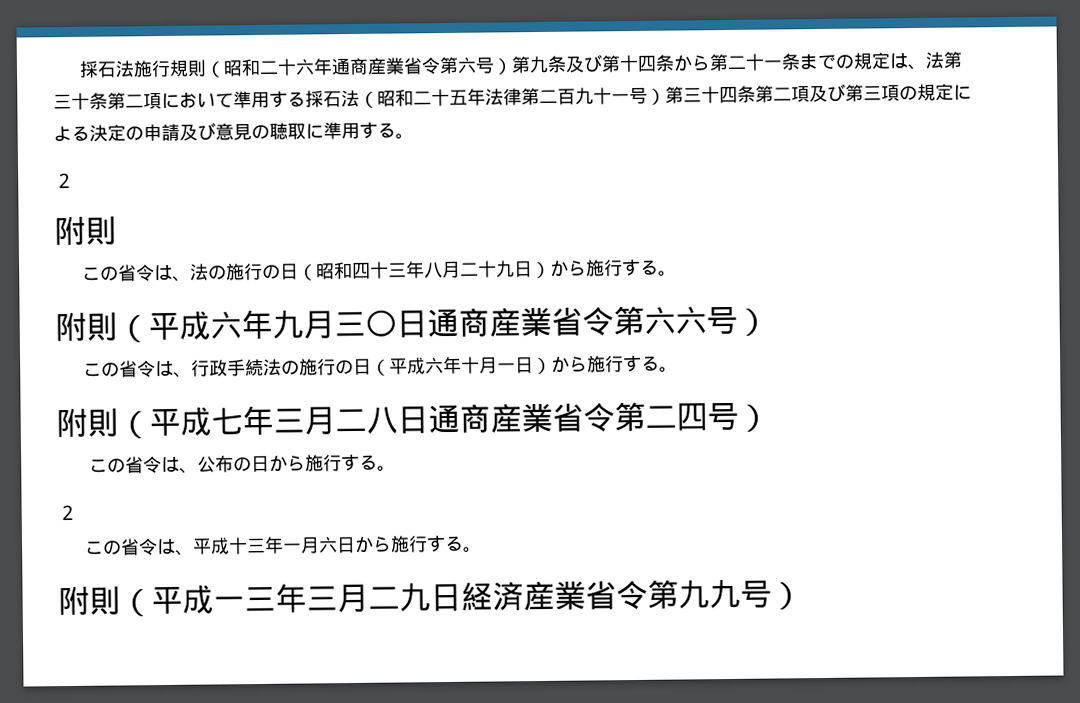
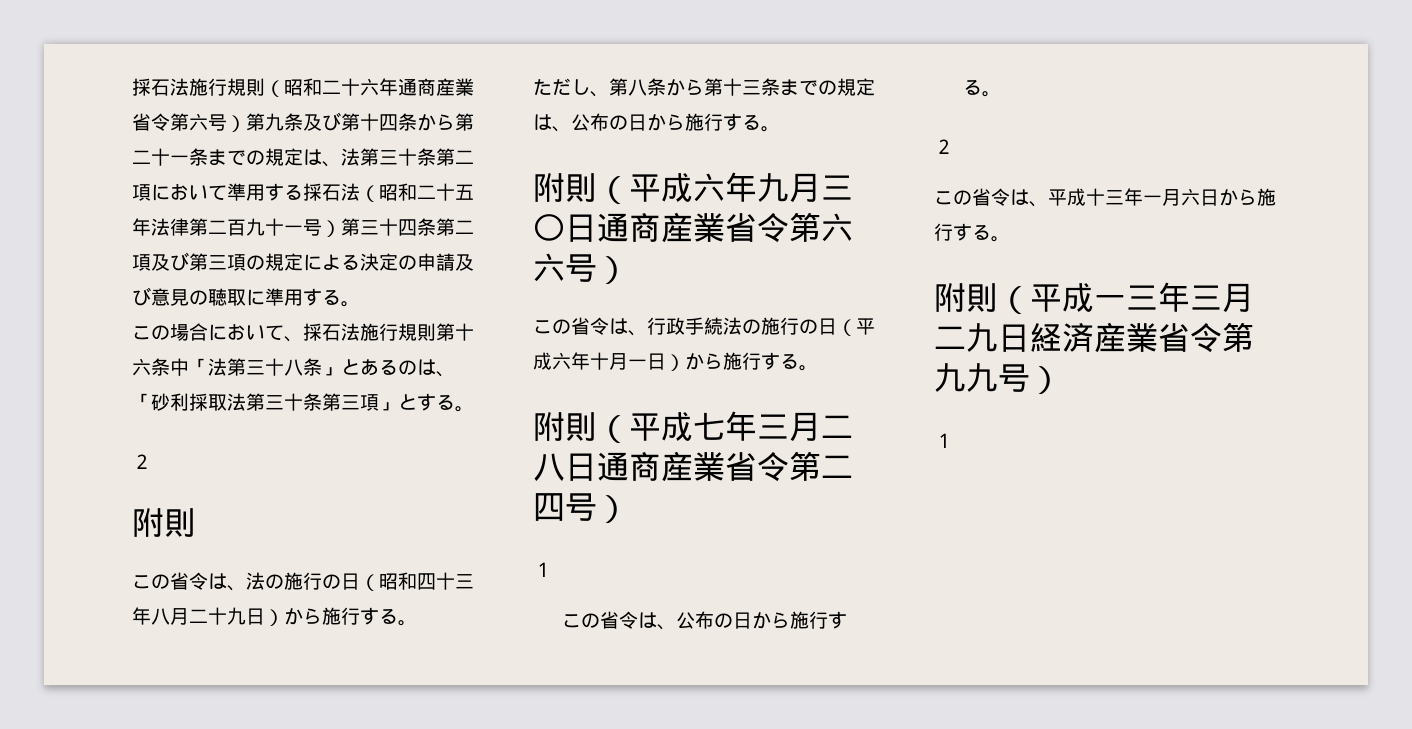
+ この場合において、採石法施行規則第十六条中「法第三十八条」とあるのは、「砂利採取法第三十条第三項」とする。
+ ただし、第八条から第十三条までの規定は、公布の日から施行する。
  附則（平成七年三月二八日通商産業省令第二四号）
+ １
  附則（平成一三年三月二九日経済産業省令第九九号）
+ １

